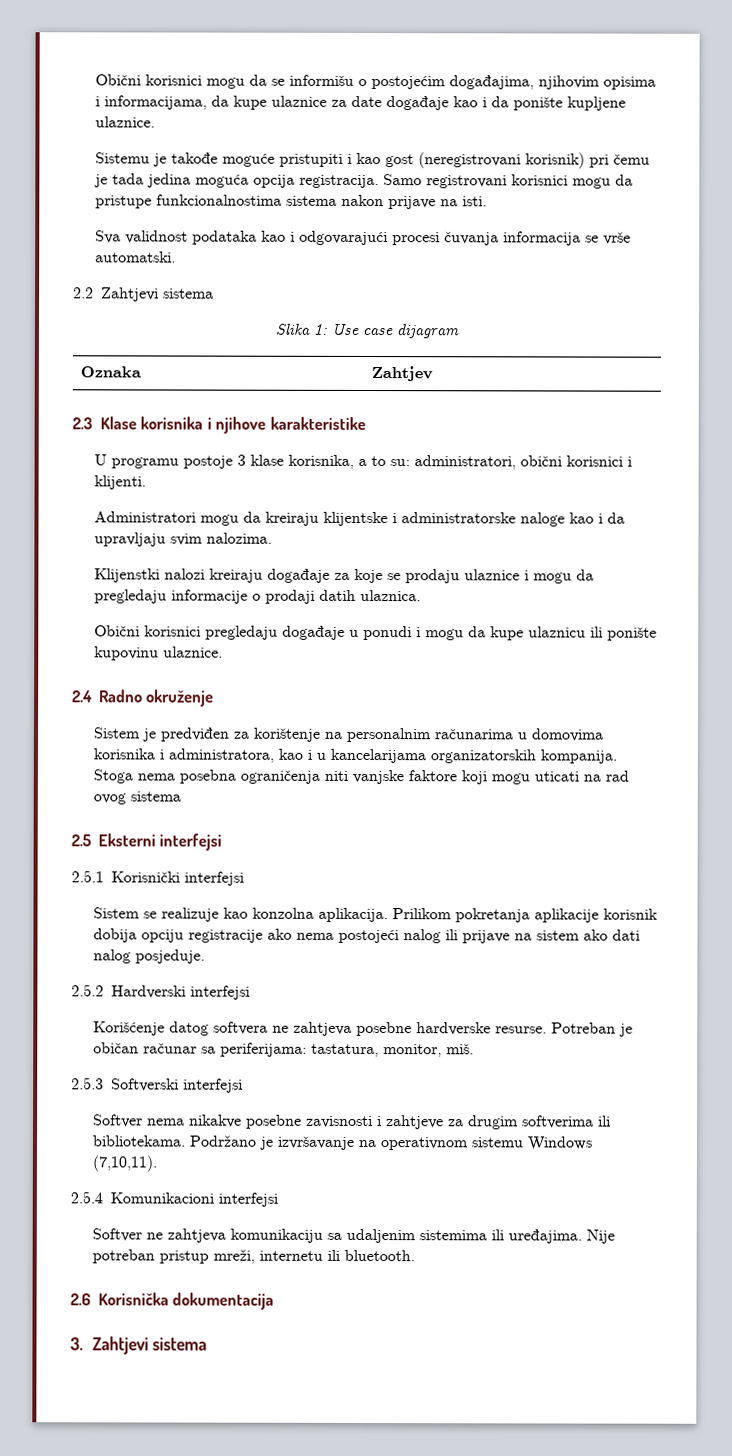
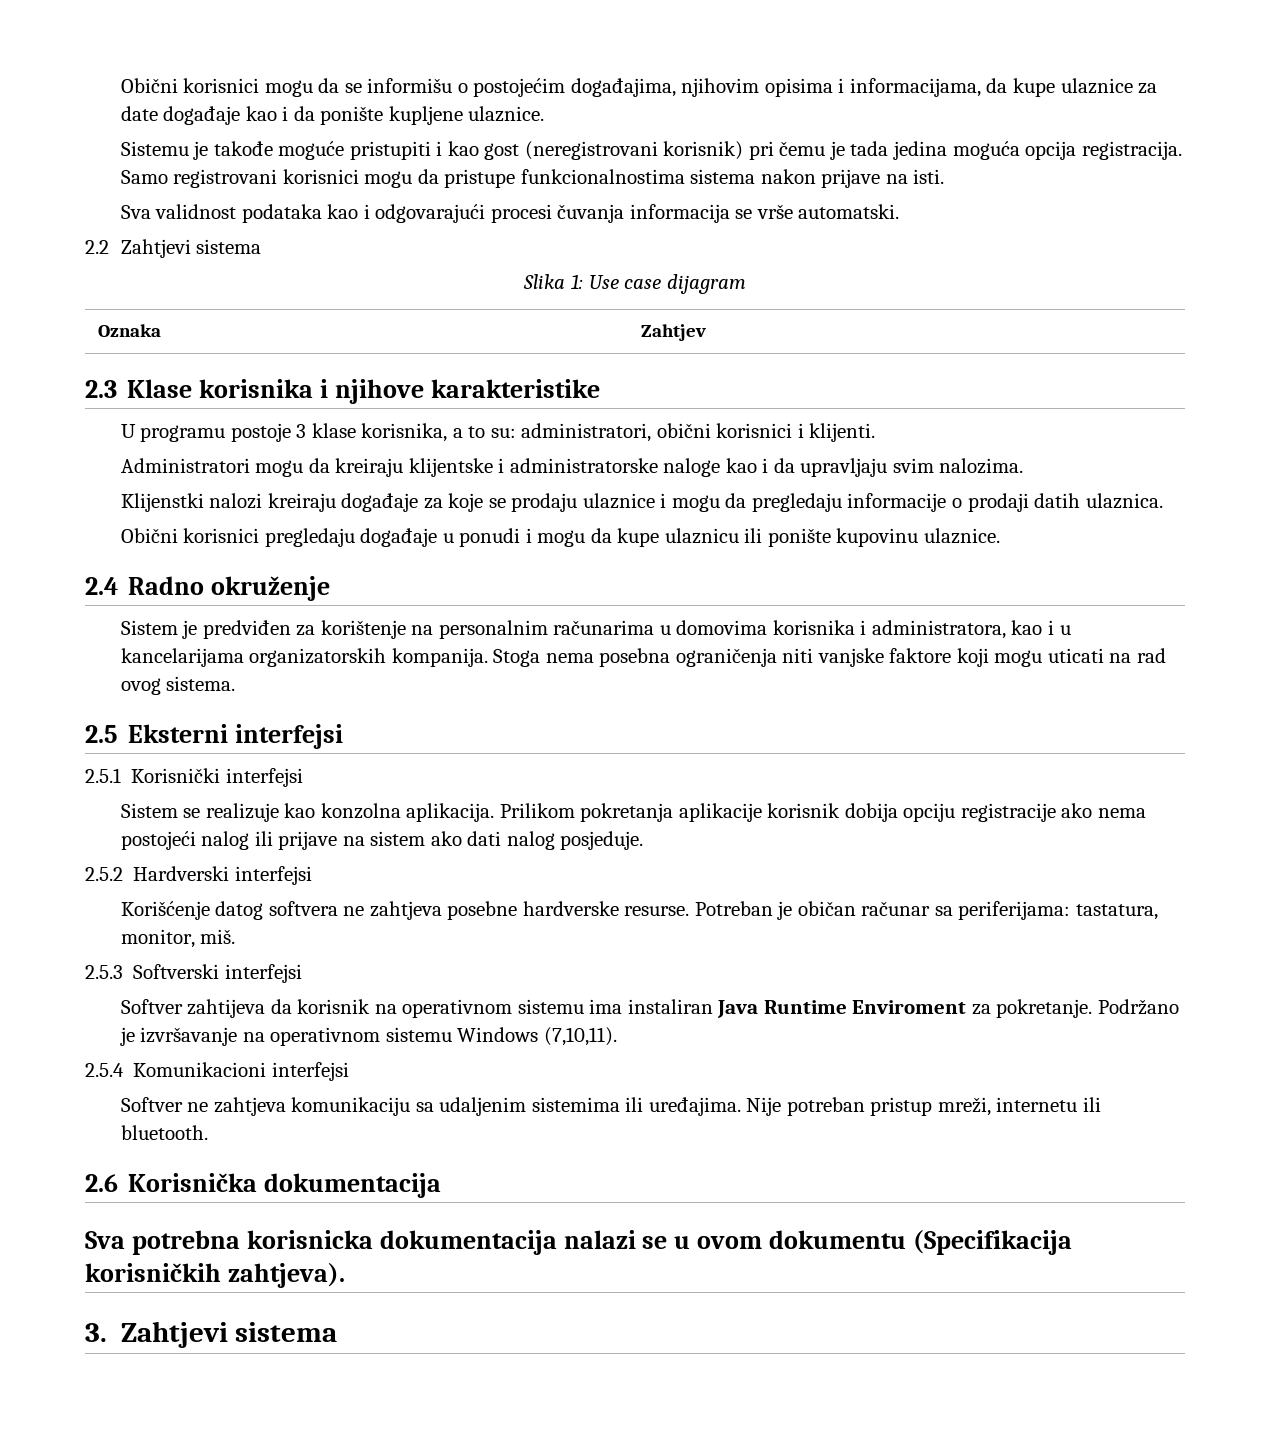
- Stoga nema posebna ograničenja niti vanjske faktore koji mogu uticati na rad ovog sistema
+ Stoga nema posebna ograničenja niti vanjske faktore koji mogu uticati na rad ovog sistema.
- Softver nema nikakve posebne zavisnosti i zahtjeve za drugim softverima ili bibliotekama.
+ Softver zahtijeva da korisnik na operativnom sistemu ima instaliran Java Runtime Enviroment za pokretanje.
+ Sva potrebna korisnicka dokumentacija nalazi se u ovom dokumentu (Specifikacija korisničkih zahtjeva).

